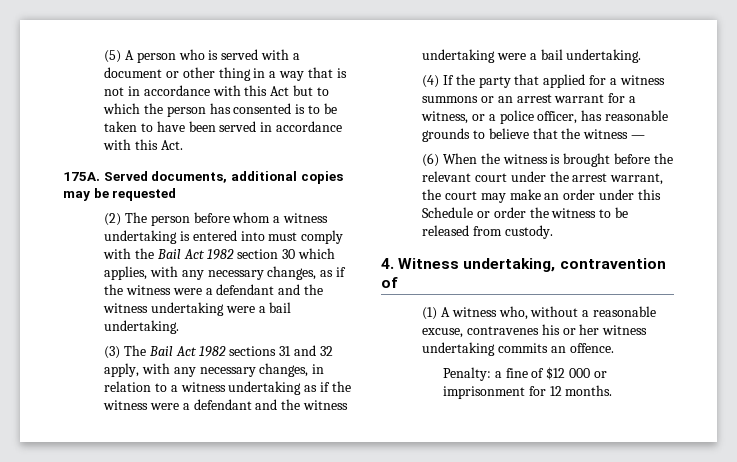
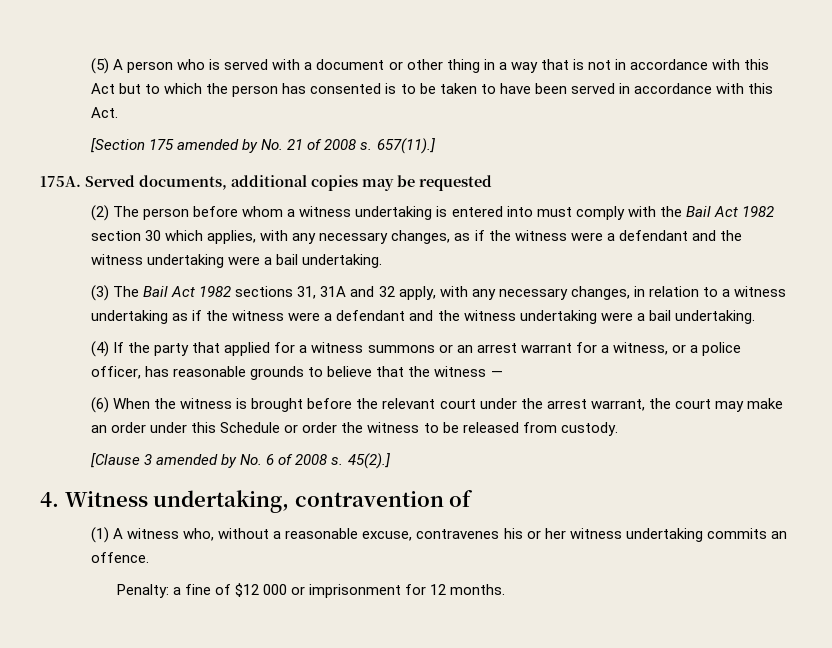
+ [Section 175 amended by No. 21 of 2008 s. 657(11).]
- (3) The Bail Act 1982 sections 31 and 32 apply, with any necessary changes, in relation to a witness undertaking as if the witness were a defendant and the witness undertaking were a bail undertaking.
+ (3) The Bail Act 1982 sections 31, 31A and 32 apply, with any necessary changes, in relation to a witness undertaking as if the witness were a defendant and the witness undertaking were a bail undertaking.
+ [Clause 3 amended by No. 6 of 2008 s. 45(2).]

